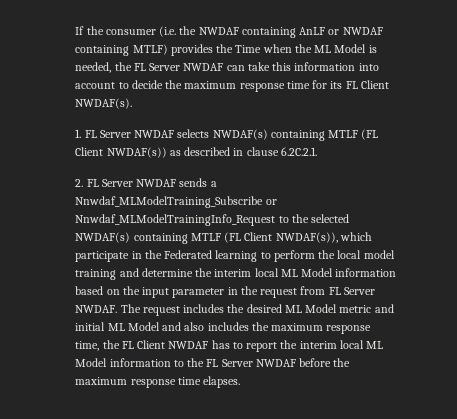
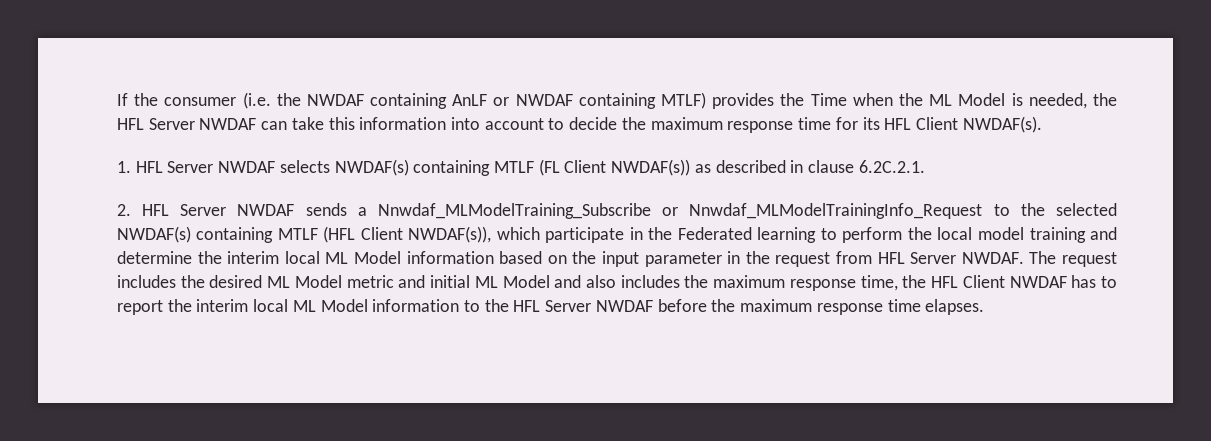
- If the consumer (i.e. the NWDAF containing AnLF or NWDAF containing MTLF) provides the Time when the ML Model is needed, the FL Server NWDAF can take this information into account to decide the maximum response time for its FL Client NWDAF(s).
+ If the consumer (i.e. the NWDAF containing AnLF or NWDAF containing MTLF) provides the Time when the ML Model is needed, the HFL Server NWDAF can take this information into account to decide the maximum response time for its HFL Client NWDAF(s).
- 1. FL Server NWDAF selects NWDAF(s) containing MTLF (FL Client NWDAF(s)) as described in clause 6.2C.2.1.
+ 1. HFL Server NWDAF selects NWDAF(s) containing MTLF (FL Client NWDAF(s)) as described in clause 6.2C.2.1.
- 2. FL Server NWDAF sends a Nnwdaf_MLModelTraining_Subscribe or Nnwdaf_MLModelTrainingInfo_Request to the selected NWDAF(s) containing MTLF (FL Client NWDAF(s)), which participate in the Federated learning to perform the local model training and determine the interim local ML Model information based on the input parameter in the request from FL Server NWDAF.
+ 2. HFL Server NWDAF sends a Nnwdaf_MLModelTraining_Subscribe or Nnwdaf_MLModelTrainingInfo_Request to the selected NWDAF(s) containing MTLF (HFL Client NWDAF(s)), which participate in the Federated learning to perform the local model training and determine the interim local ML Model information based on the input parameter in the request from HFL Server NWDAF.
- The request includes the desired ML Model metric and initial ML Model and also includes the maximum response time, the FL Client NWDAF has to report the interim local ML Model information to the FL Server NWDAF before the maximum response time elapses.
+ The request includes the desired ML Model metric and initial ML Model and also includes the maximum response time, the HFL Client NWDAF has to report the interim local ML Model information to the HFL Server NWDAF before the maximum response time elapses.

